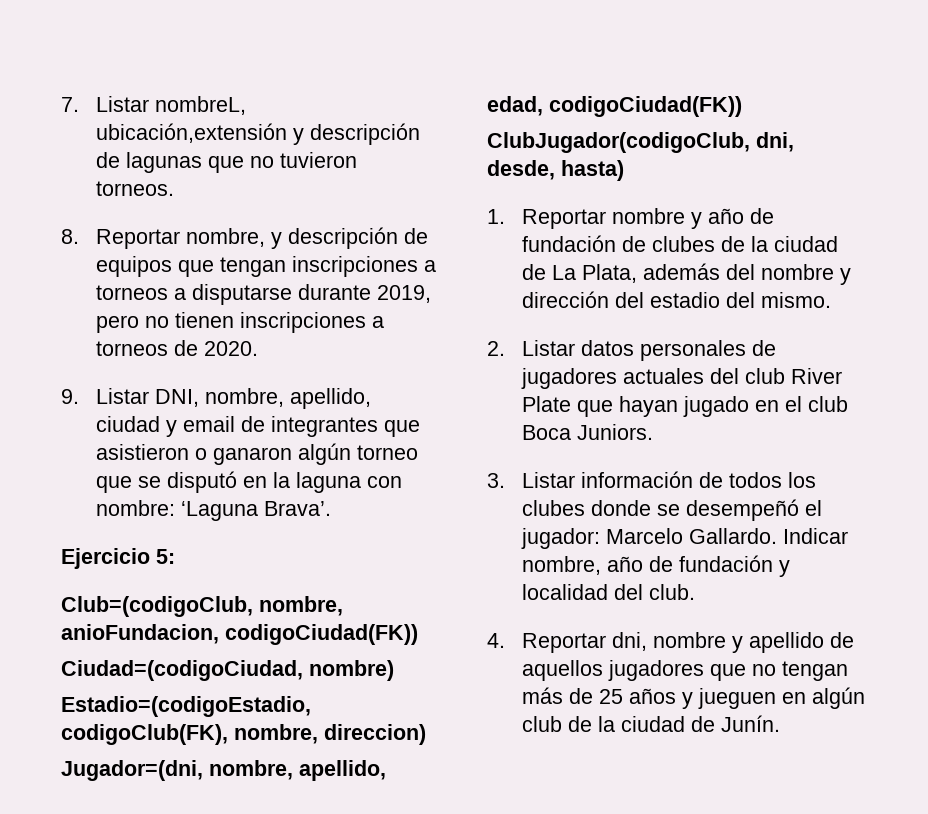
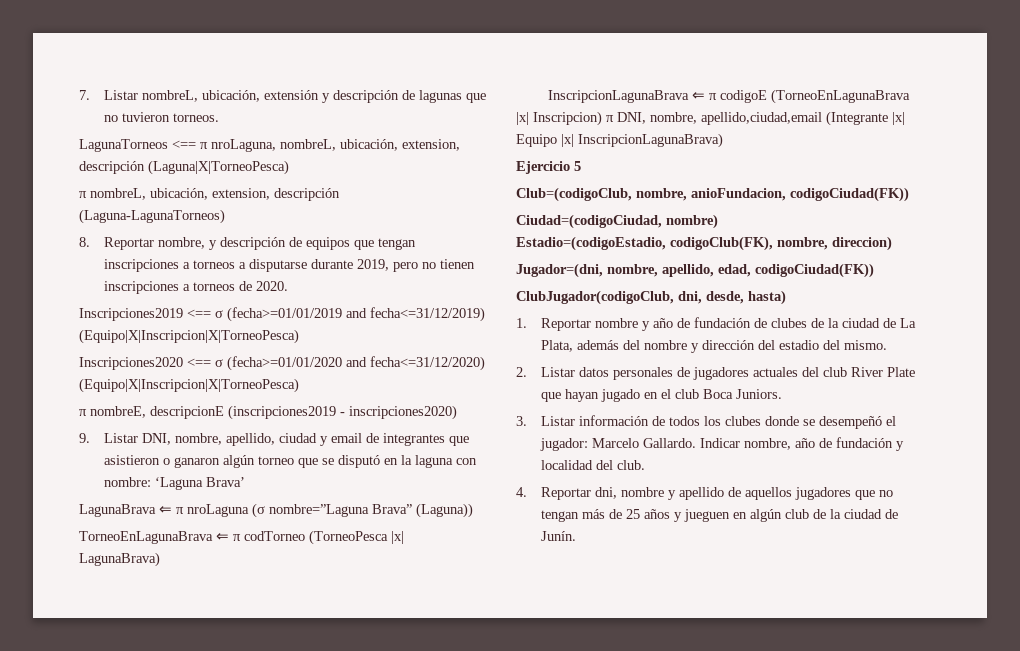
- 7. Listar nombreL, ubicación,extensión y descripción de lagunas que no tuvieron torneos.
+ 7. Listar nombreL, ubicación, extensión y descripción de lagunas que no tuvieron torneos.
+ LagunaTorneos <== π nroLaguna, nombreL, ubicación, extension, descripción (Laguna|X|TorneoPesca)
+ π nombreL, ubicación, extension, descripción (Laguna-LagunaTorneos)
+ Inscripciones2019 <== σ (fecha>=01/01/2019 and fecha<=31/12/2019) (Equipo|X|Inscripcion|X|TorneoPesca)
+ Inscripciones2020 <== σ (fecha>=01/01/2020 and fecha<=31/12/2020) (Equipo|X|Inscripcion|X|TorneoPesca)
+ π nombreE, descripcionE (inscripciones2019 - inscripciones2020)
- 9. Listar DNI, nombre, apellido, ciudad y email de integrantes que asistieron o ganaron algún torneo que se disputó en la laguna con nombre: ‘Laguna Brava’.
+ 9. Listar DNI, nombre, apellido, ciudad y email de integrantes que asistieron o ganaron algún torneo que se disputó en la laguna con nombre: ‘Laguna Brava’
+ LagunaBrava ⇐ π nroLaguna (σ nombre=”Laguna Brava” (Laguna))
+ TorneoEnLagunaBrava ⇐ π codTorneo (TorneoPesca |x| LagunaBrava)
+ InscripcionLagunaBrava ⇐ π codigoE (TorneoEnLagunaBrava |x| Inscripcion) π DNI, nombre, apellido,ciudad,email (Integrante |x| Equipo |x| InscripcionLagunaBrava)
- Ejercicio 5:
+ Ejercicio 5

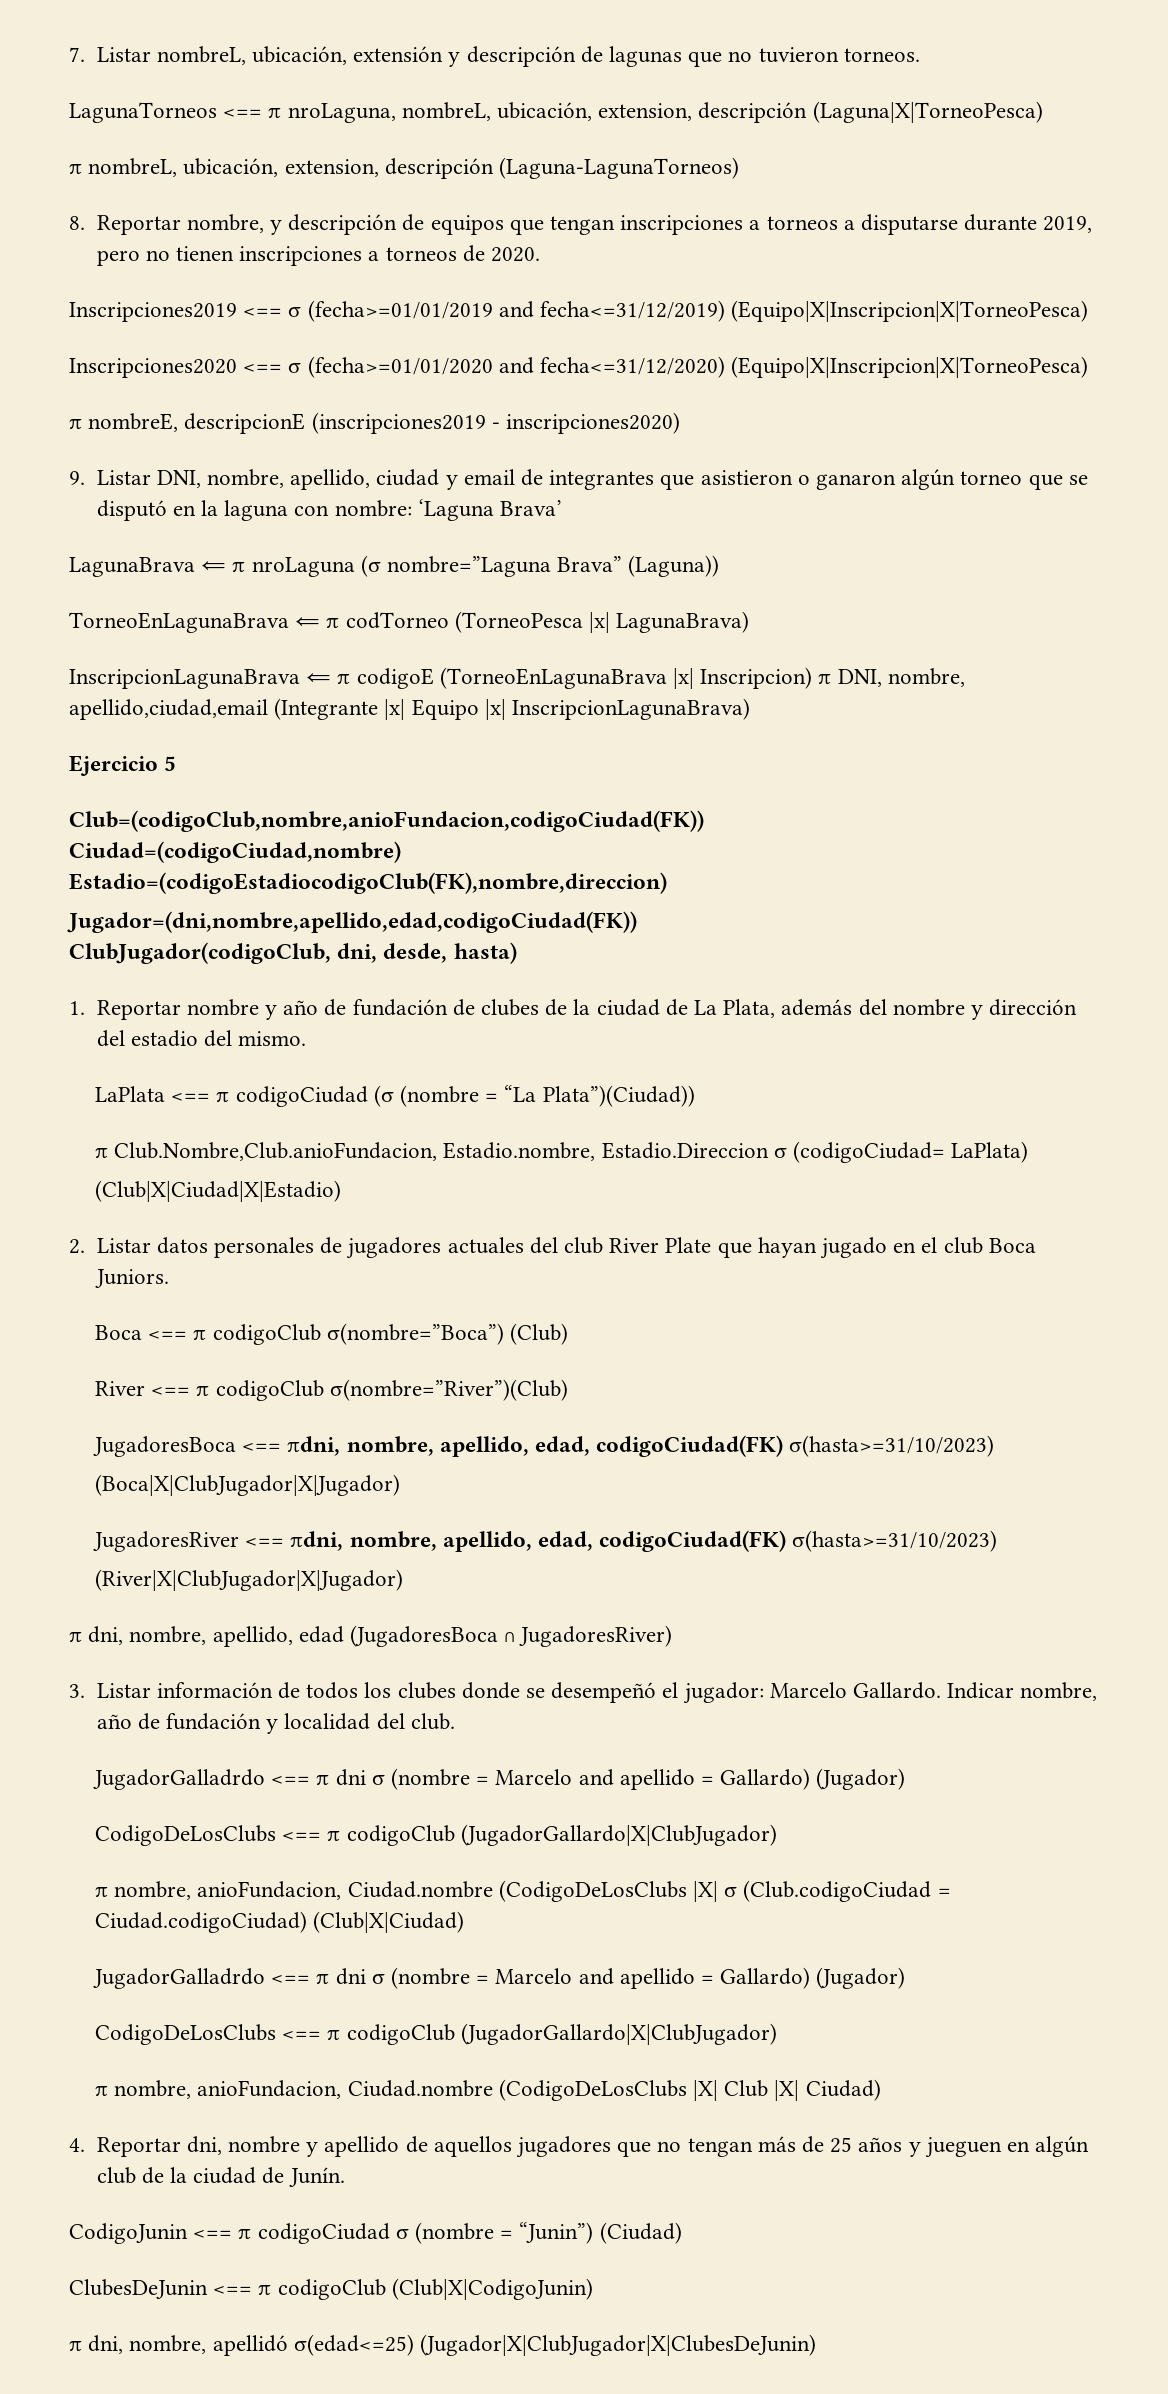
- Club=(codigoClub, nombre, anioFundacion, codigoCiudad(FK))
- Ciudad=(codigoCiudad, nombre)
- Estadio=(codigoEstadio, codigoClub(FK), nombre, direccion)
- Jugador=(dni, nombre, apellido, edad, codigoCiudad(FK))
+ Club=(codigoClub,nombre,anioFundacion,codigoCiudad(FK))
+ Ciudad=(codigoCiudad,nombre)
+ Estadio=(codigoEstadiocodigoClub(FK),nombre,direccion)
+ Jugador=(dni,nombre,apellido,edad,codigoCiudad(FK))
+ LaPlata <== π codigoCiudad (σ (nombre = “La Plata”)(Ciudad))
+ π Club.Nombre,Club.anioFundacion, Estadio.nombre, Estadio.Direccion σ (codigoCiudad= LaPlata)
+ (Club|X|Ciudad|X|Estadio)
+ Boca <== π codigoClub σ(nombre=”Boca”) (Club)
+ River <== π codigoClub σ(nombre=”River”)(Club)
+ JugadoresBoca <== πdni, nombre, apellido, edad, codigoCiudad(FK) σ(hasta>=31/10/2023)
+ (Boca|X|ClubJugador|X|Jugador)
+ JugadoresRiver <== πdni, nombre, apellido, edad, codigoCiudad(FK) σ(hasta>=31/10/2023)
+ (River|X|ClubJugador|X|Jugador)
+ π dni, nombre, apellido, edad (JugadoresBoca ∩ JugadoresRiver)
  Indicar nombre, año de fundación y localidad del club.
+ JugadorGalladrdo <== π dni σ (nombre = Marcelo and apellido = Gallardo) (Jugador)
+ CodigoDeLosClubs <== π codigoClub (JugadorGallardo|X|ClubJugador)
+ π nombre, anioFundacion, Ciudad.nombre (CodigoDeLosClubs |X| σ (Club.codigoCiudad = Ciudad.codigoCiudad) (Club|X|Ciudad)
+ JugadorGalladrdo <== π dni σ (nombre = Marcelo and apellido = Gallardo) (Jugador)
+ CodigoDeLosClubs <== π codigoClub (JugadorGallardo|X|ClubJugador)
+ π nombre, anioFundacion, Ciudad.nombre (CodigoDeLosClubs |X| Club |X| Ciudad)
+ CodigoJunin <== π codigoCiudad σ (nombre = “Junin”) (Ciudad)
+ ClubesDeJunin <== π codigoClub (Club|X|CodigoJunin)
+ π dni, nombre, apellidó σ(edad<=25) (Jugador|X|ClubJugador|X|ClubesDeJunin)

